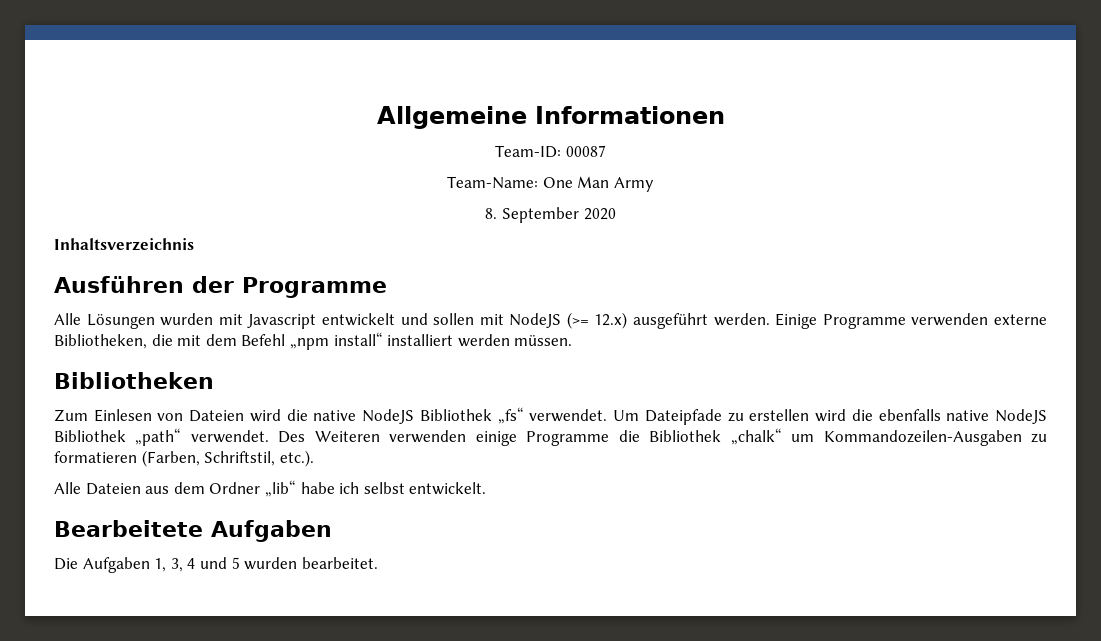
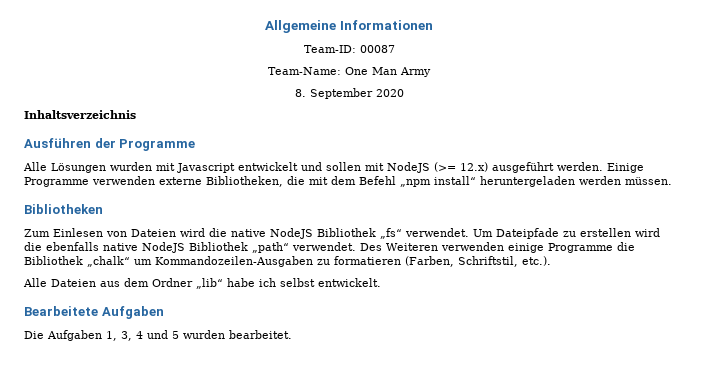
- Einige Programme verwenden externe Bibliotheken, die mit dem Befehl „npm install“ installiert werden müssen.
+ Einige Programme verwenden externe Bibliotheken, die mit dem Befehl „npm install“ heruntergeladen werden müssen.

